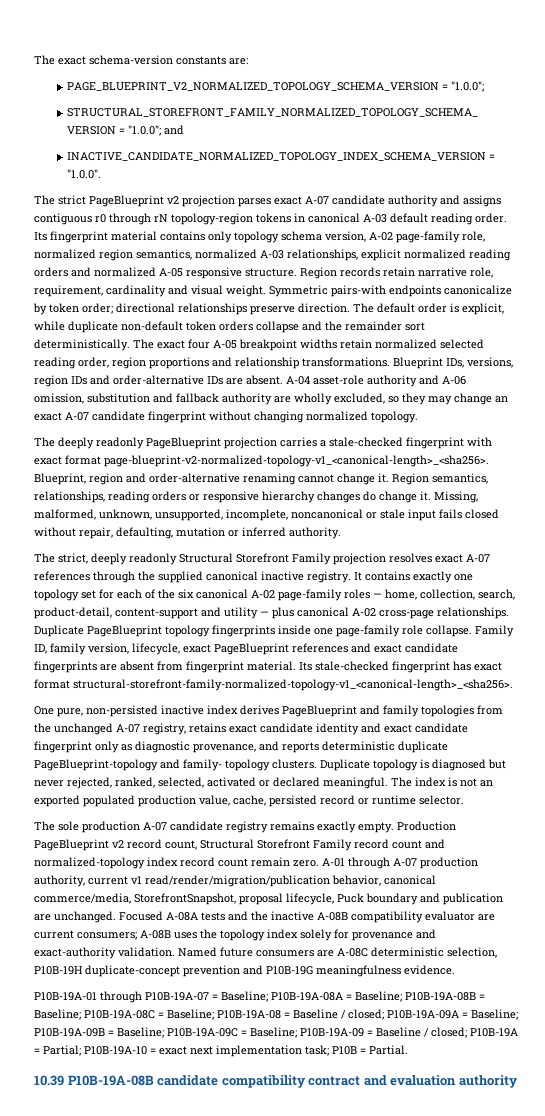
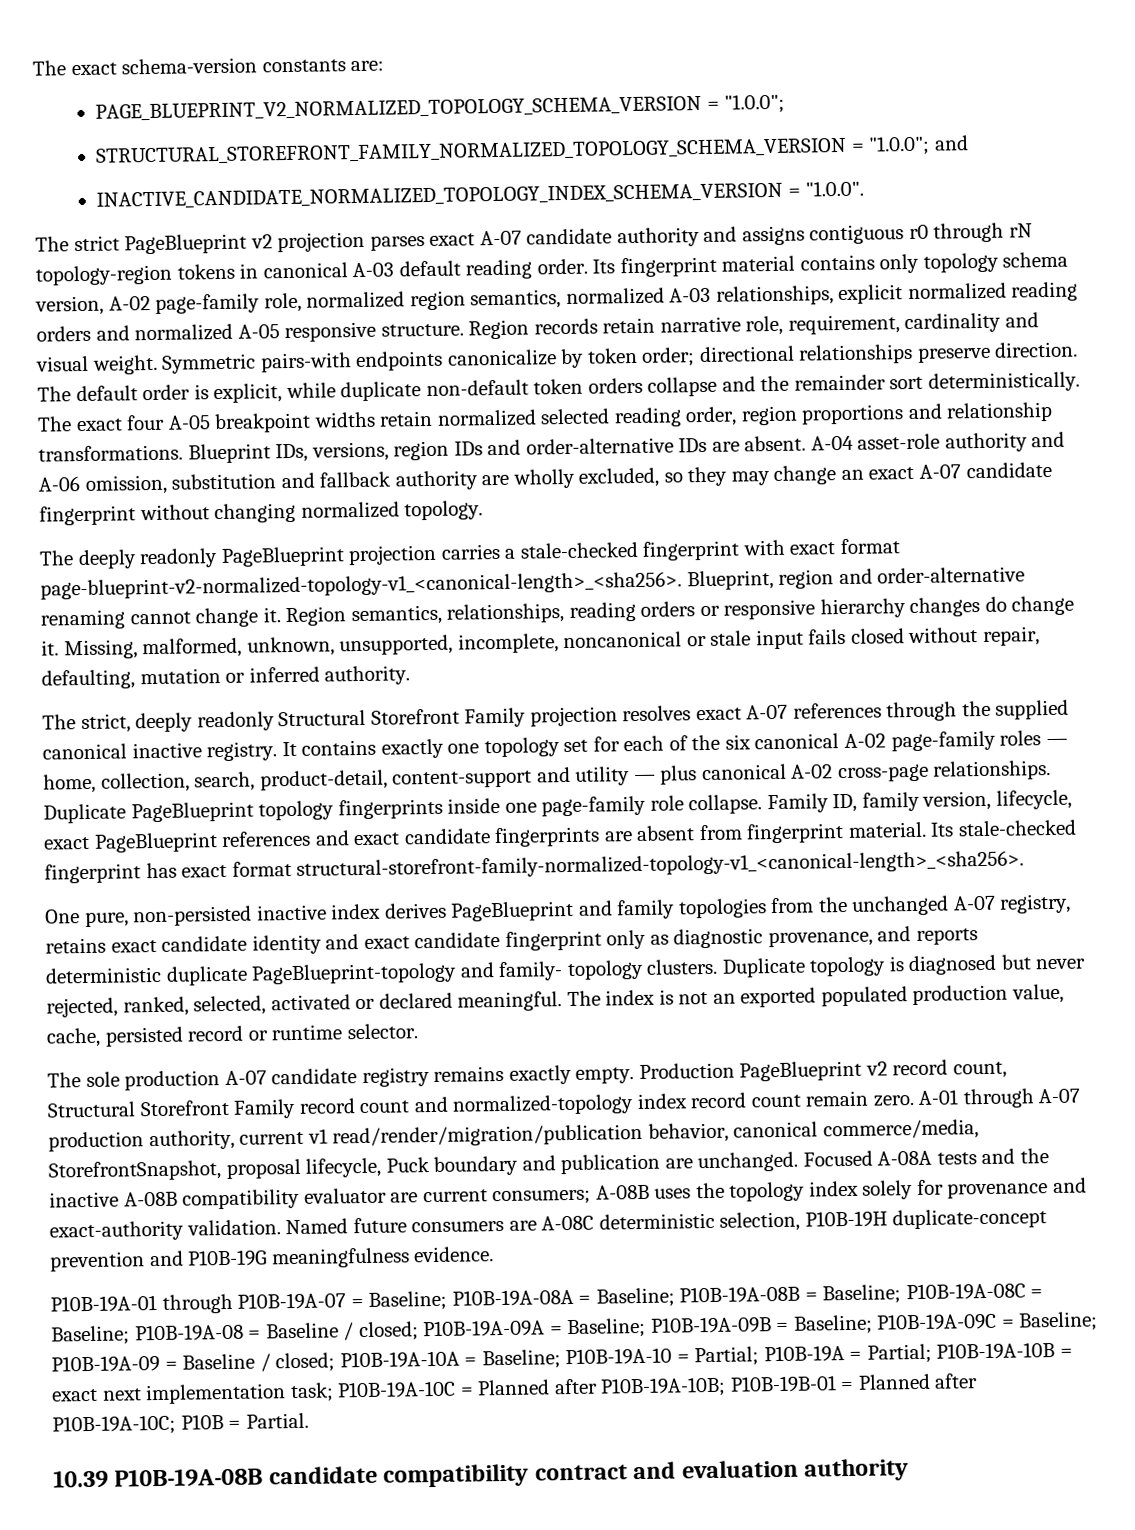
- P10B-19A-01 through P10B-19A-07 = Baseline; P10B-19A-08A = Baseline; P10B-19A-08B = Baseline; P10B-19A-08C = Baseline; P10B-19A-08 = Baseline / closed; P10B-19A-09A = Baseline; P10B-19A-09B = Baseline; P10B-19A-09C = Baseline; P10B-19A-09 = Baseline / closed; P10B-19A = Partial; P10B-19A-10 = exact next implementation task; P10B = Partial.
+ P10B-19A-01 through P10B-19A-07 = Baseline; P10B-19A-08A = Baseline; P10B-19A-08B = Baseline; P10B-19A-08C = Baseline; P10B-19A-08 = Baseline / closed; P10B-19A-09A = Baseline; P10B-19A-09B = Baseline; P10B-19A-09C = Baseline; P10B-19A-09 = Baseline / closed; P10B-19A-10A = Baseline; P10B-19A-10 = Partial; P10B-19A = Partial; P10B-19A-10B = exact next implementation task; P10B-19A-10C = Planned after P10B-19A-10B; P10B-19B-01 = Planned after P10B-19A-10C; P10B = Partial.

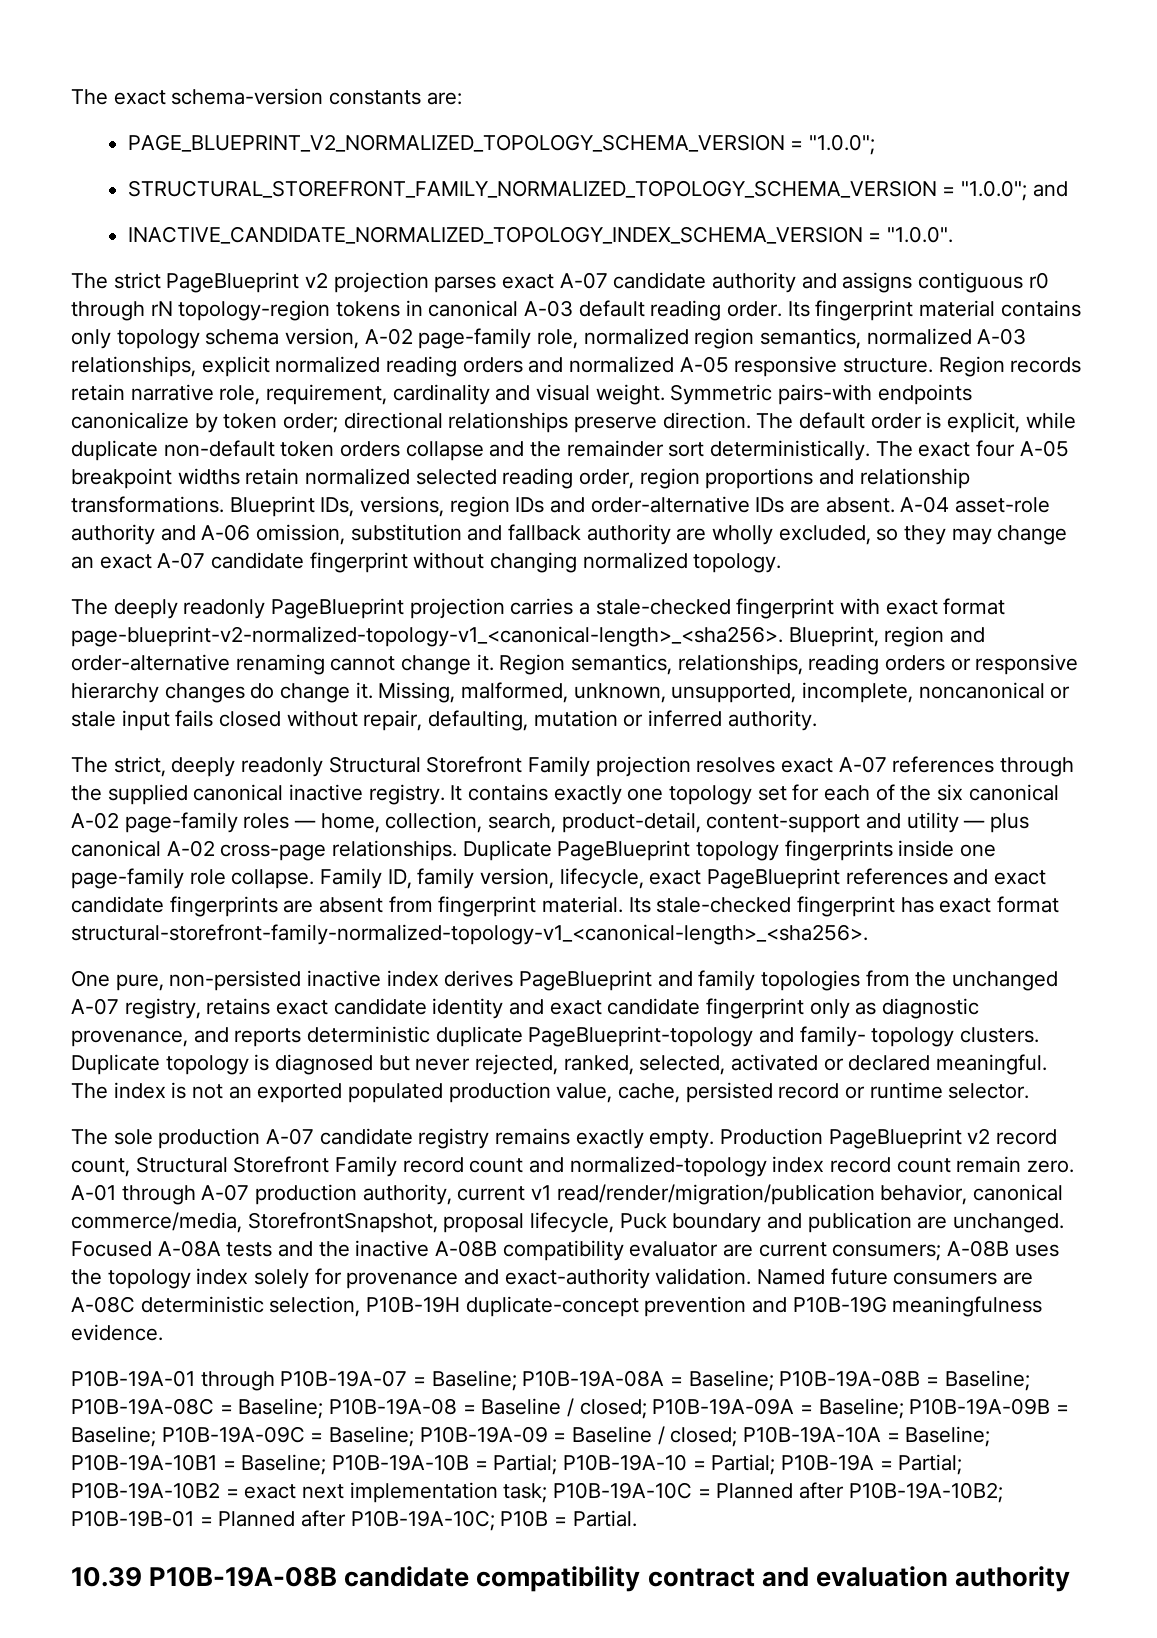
- P10B-19A-01 through P10B-19A-07 = Baseline; P10B-19A-08A = Baseline; P10B-19A-08B = Baseline; P10B-19A-08C = Baseline; P10B-19A-08 = Baseline / closed; P10B-19A-09A = Baseline; P10B-19A-09B = Baseline; P10B-19A-09C = Baseline; P10B-19A-09 = Baseline / closed; P10B-19A-10A = Baseline; P10B-19A-10 = Partial; P10B-19A = Partial; P10B-19A-10B = exact next implementation task; P10B-19A-10C = Planned after P10B-19A-10B; P10B-19B-01 = Planned after P10B-19A-10C; P10B = Partial.
+ P10B-19A-01 through P10B-19A-07 = Baseline; P10B-19A-08A = Baseline; P10B-19A-08B = Baseline; P10B-19A-08C = Baseline; P10B-19A-08 = Baseline / closed; P10B-19A-09A = Baseline; P10B-19A-09B = Baseline; P10B-19A-09C = Baseline; P10B-19A-09 = Baseline / closed; P10B-19A-10A = Baseline; P10B-19A-10B1 = Baseline; P10B-19A-10B = Partial; P10B-19A-10 = Partial; P10B-19A = Partial; P10B-19A-10B2 = exact next implementation task; P10B-19A-10C = Planned after P10B-19A-10B2; P10B-19B-01 = Planned after P10B-19A-10C; P10B = Partial.

